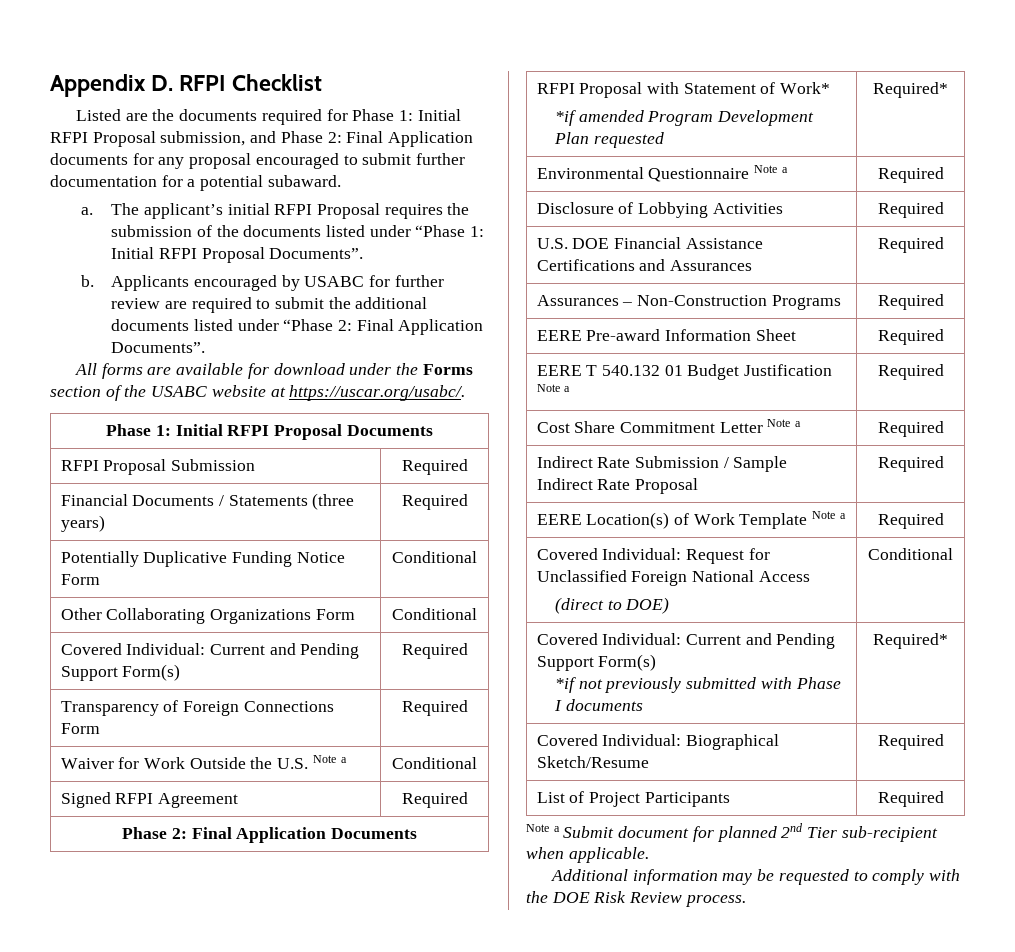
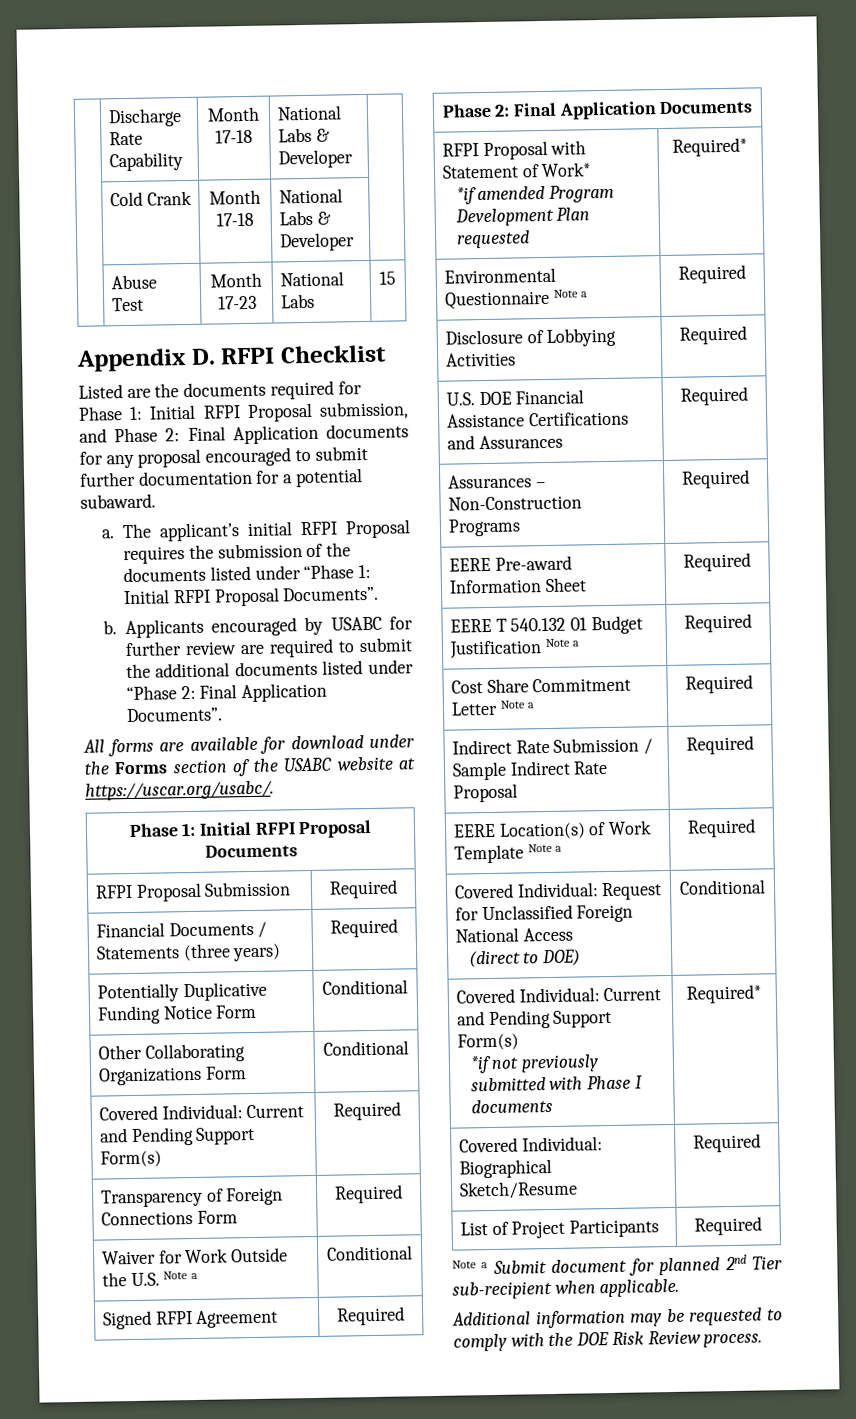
+ | Discharge Rate Capability | Month 17-18 | National Labs & Developer |
+ | Cold Crank | Month 17-18 | National Labs & Developer |
+ | Abuse Test | Month 17-23 | National Labs | 15

